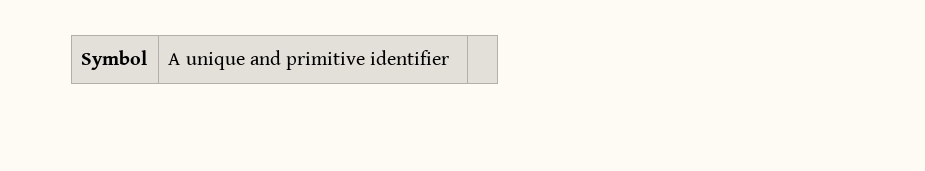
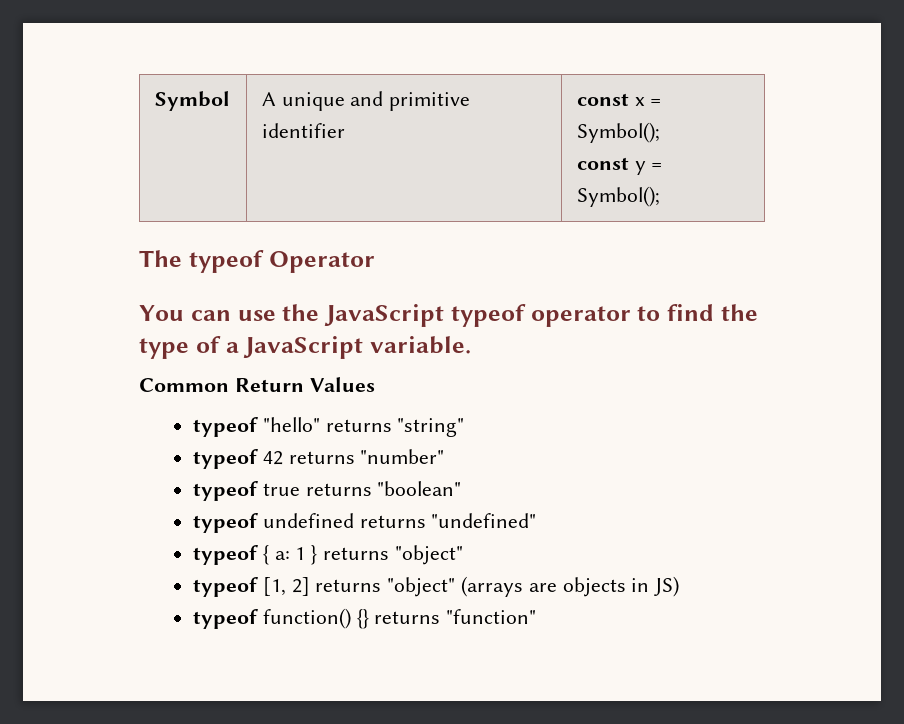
- Symbol | A unique and primitive identifier |
+ Symbol | A unique and primitive identifier | const x = Symbol();
+ const y = Symbol();
+ The typeof Operator
+ You can use the JavaScript typeof operator to find the type of a JavaScript variable.
+ Common Return Values
+ typeof "hello" returns "string"
+ typeof 42 returns "number"
+ typeof true returns "boolean"
+ typeof undefined returns "undefined"
+ typeof { a: 1 } returns "object"
+ typeof [1, 2] returns "object" (arrays are objects in JS)
+ typeof function() {} returns "function"

